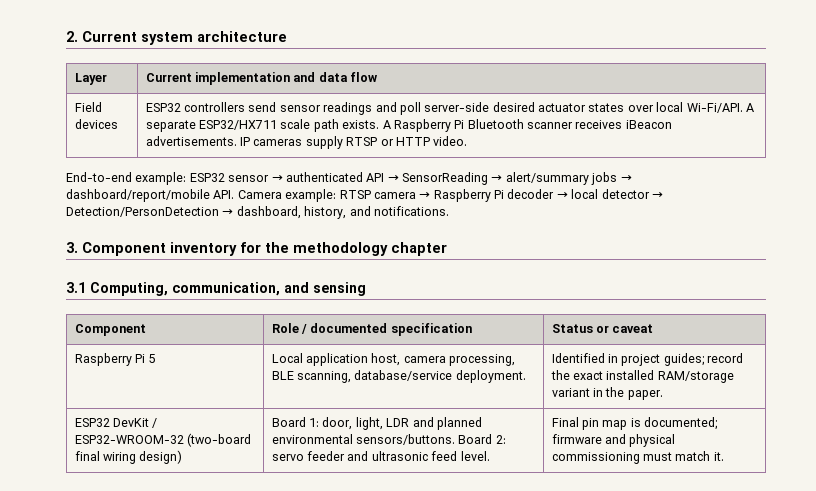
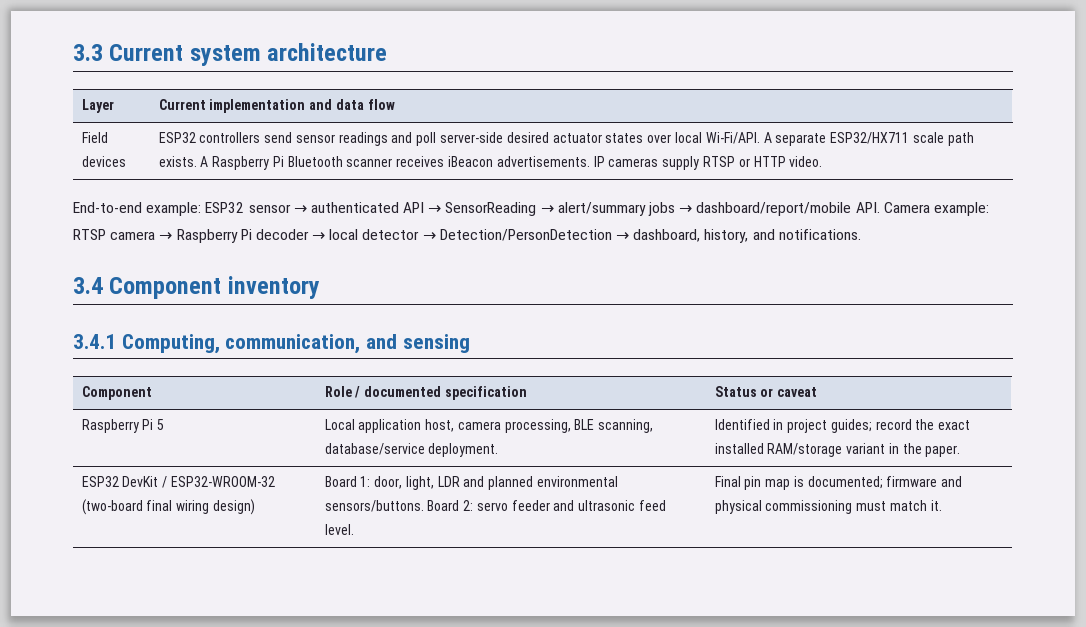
- 2. Current system architecture
+ 3.3 Current system architecture
- 3. Component inventory for the methodology chapter
- 3.1 Computing, communication, and sensing
+ 3.4 Component inventory
+ 3.4.1 Computing, communication, and sensing

